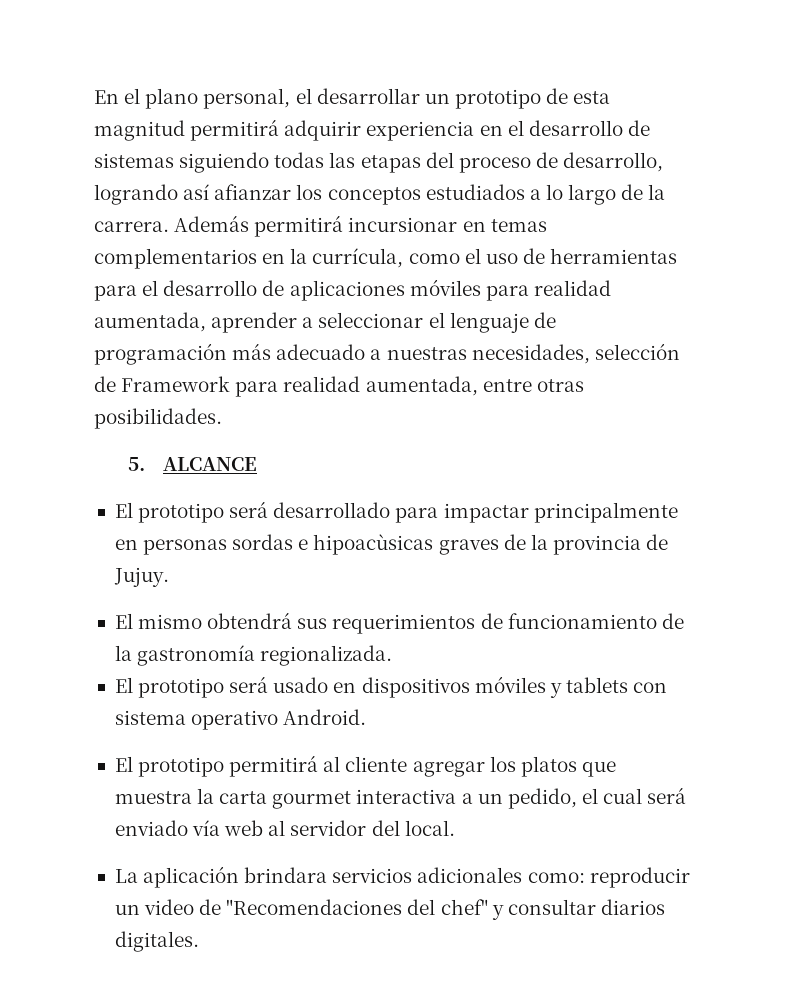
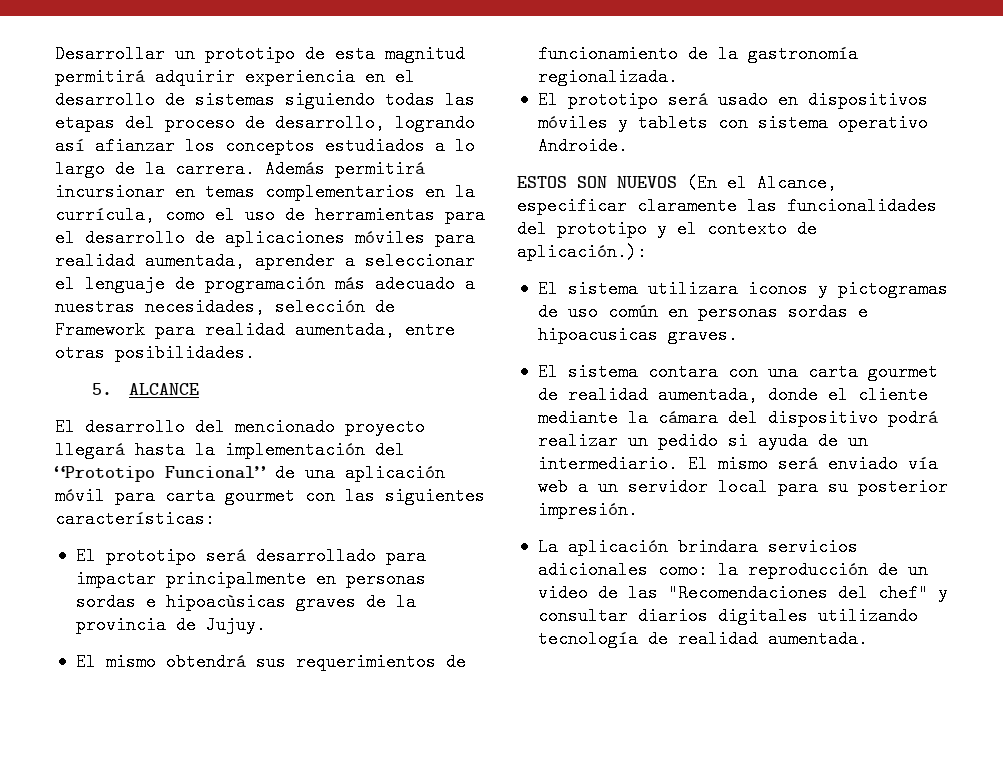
- En el plano personal, el desarrollar un prototipo de esta magnitud permitirá adquirir experiencia en el desarrollo de sistemas siguiendo todas las etapas del proceso de desarrollo, logrando así afianzar los conceptos estudiados a lo largo de la carrera.
+ Desarrollar un prototipo de esta magnitud permitirá adquirir experiencia en el desarrollo de sistemas siguiendo todas las etapas del proceso de desarrollo, logrando así afianzar los conceptos estudiados a lo largo de la carrera.
+ El desarrollo del mencionado proyecto llegará hasta la implementación del “Prototipo Funcional” de una aplicación móvil para carta gourmet con las siguientes características:
- El prototipo será usado en dispositivos móviles y tablets con sistema operativo Android.
- El prototipo permitirá al cliente agregar los platos que muestra la carta gourmet interactiva a un pedido, el cual será enviado vía web al servidor del local.
+ El prototipo será usado en dispositivos móviles y tablets con sistema operativo Androide.
+ ESTOS SON NUEVOS (En el Alcance, especificar claramente las funcionalidades del prototipo y el contexto de aplicación.):
+ El sistema utilizara iconos y pictogramas de uso común en personas sordas e hipoacusicas graves.
+ El sistema contara con una carta gourmet de realidad aumentada, donde el cliente mediante la cámara del dispositivo podrá realizar un pedido si ayuda de un intermediario. El mismo será enviado vía web a un servidor local para su posterior impresión.
- La aplicación brindara servicios adicionales como: reproducir un video de "Recomendaciones del chef" y consultar diarios digitales.
+ La aplicación brindara servicios adicionales como: la reproducción de un video de las "Recomendaciones del chef" y consultar diarios digitales utilizando tecnología de realidad aumentada.

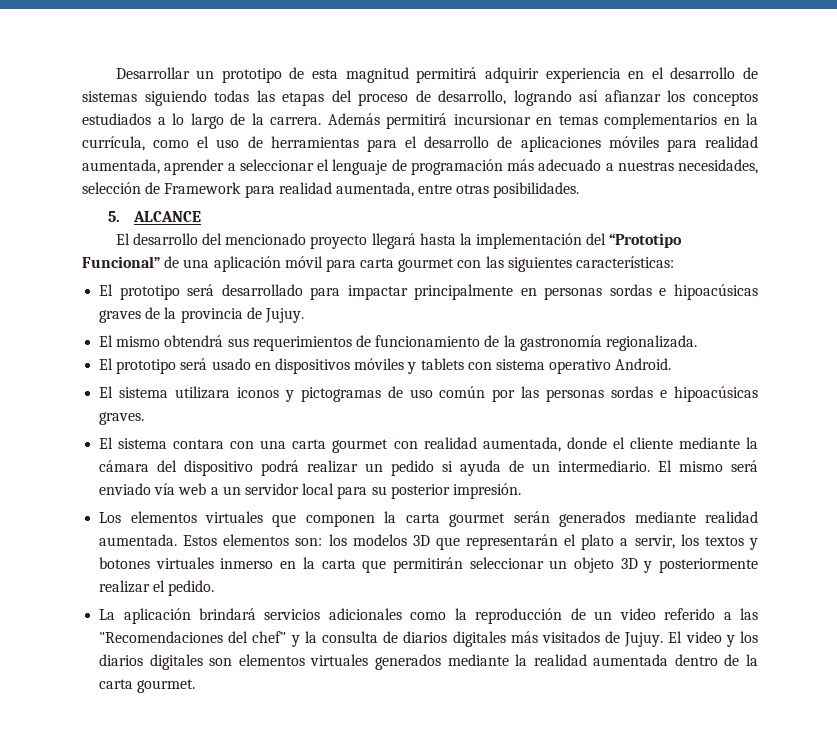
- El prototipo será desarrollado para impactar principalmente en personas sordas e hipoacùsicas graves de la provincia de Jujuy.
+ El prototipo será desarrollado para impactar principalmente en personas sordas e hipoacúsicas graves de la provincia de Jujuy.
- El prototipo será usado en dispositivos móviles y tablets con sistema operativo Androide.
- ESTOS SON NUEVOS (En el Alcance, especificar claramente las funcionalidades del prototipo y el contexto de aplicación.):
+ El prototipo será usado en dispositivos móviles y tablets con sistema operativo Android.
- El sistema utilizara iconos y pictogramas de uso común en personas sordas e hipoacusicas graves.
+ El sistema utilizara iconos y pictogramas de uso común por las personas sordas e hipoacúsicas graves.
- El sistema contara con una carta gourmet de realidad aumentada, donde el cliente mediante la cámara del dispositivo podrá realizar un pedido si ayuda de un intermediario.
+ El sistema contara con una carta gourmet con realidad aumentada, donde el cliente mediante la cámara del dispositivo podrá realizar un pedido si ayuda de un intermediario.
+ Los elementos virtuales que componen la carta gourmet serán generados mediante realidad aumentada. Estos elementos son: los modelos 3D que representarán el plato a servir, los textos y botones virtuales inmerso en la carta que permitirán seleccionar un objeto 3D y posteriormente realizar el pedido.
- La aplicación brindara servicios adicionales como: la reproducción de un video de las "Recomendaciones del chef" y consultar diarios digitales utilizando tecnología de realidad aumentada.
+ La aplicación brindará servicios adicionales como la reproducción de un video referido a las "Recomendaciones del chef" y la consulta de diarios digitales más visitados de Jujuy. El video y los diarios digitales son elementos virtuales generados mediante la realidad aumentada dentro de la carta gourmet.

